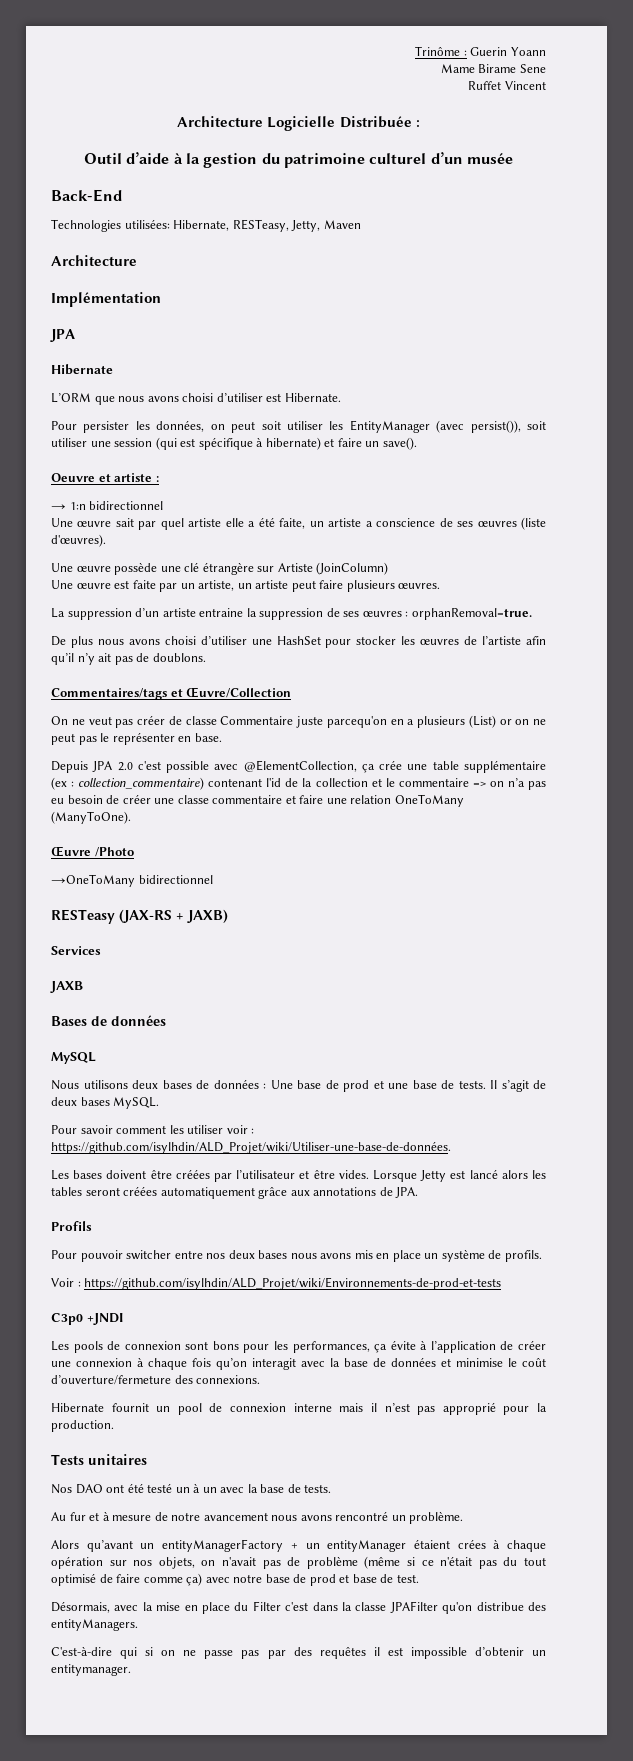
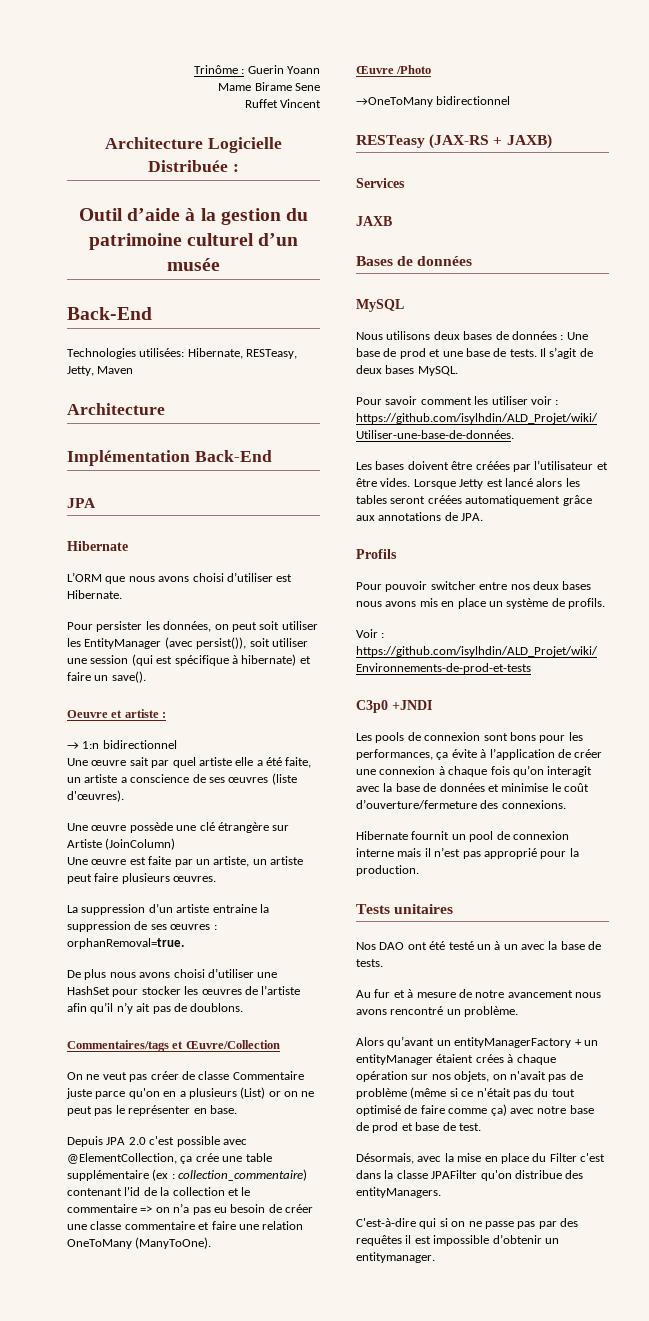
- Implémentation
+ Implémentation Back-End
- On ne veut pas créer de classe Commentaire juste parcequ'on en a plusieurs (List) or on ne peut pas le représenter en base.
+ On ne veut pas créer de classe Commentaire juste parce qu'on en a plusieurs (List) or on ne peut pas le représenter en base.

